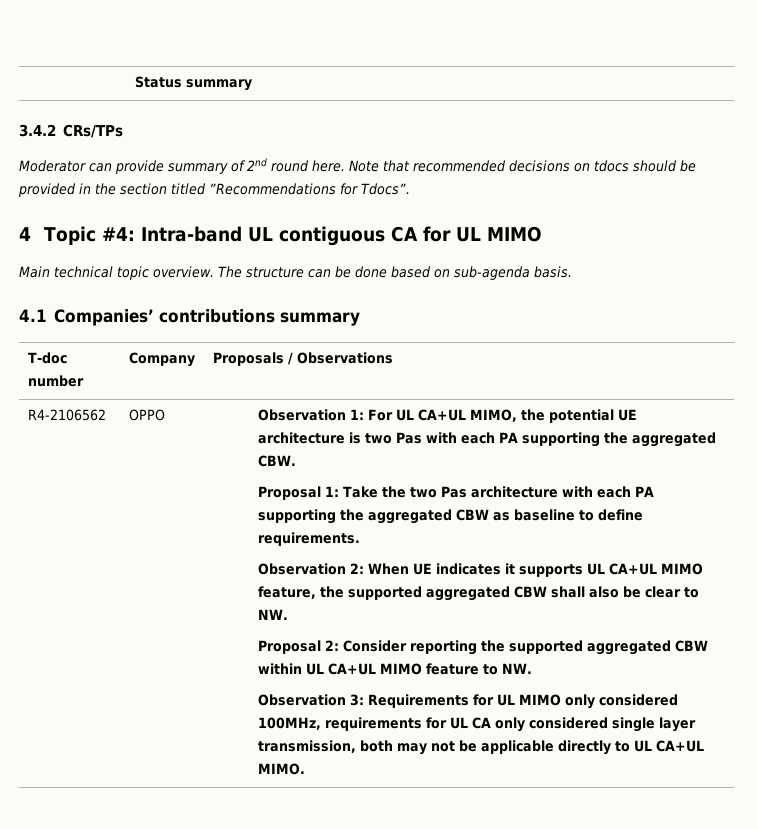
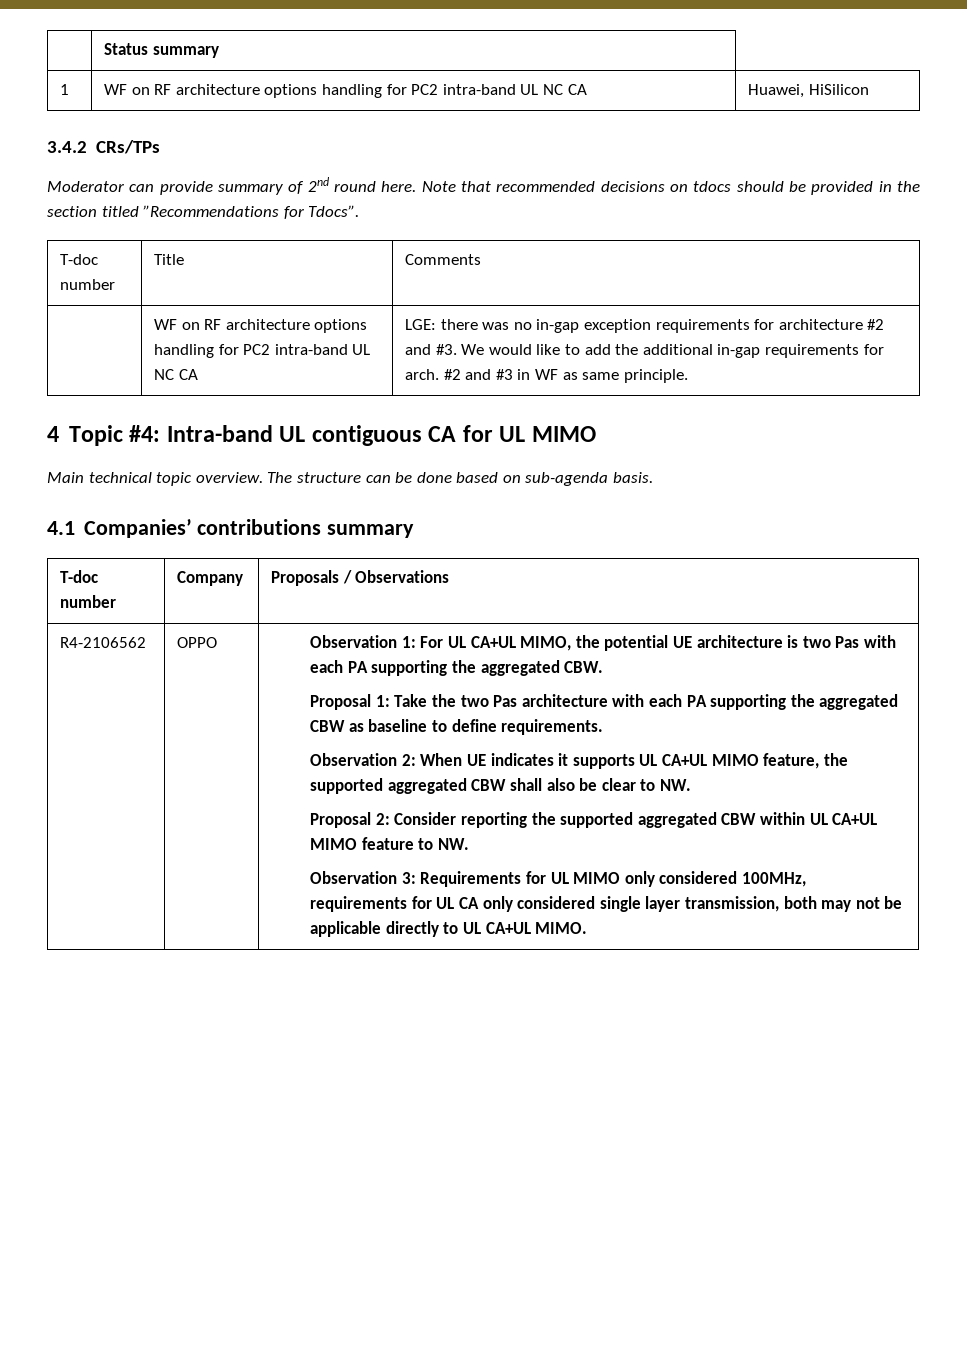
+ 1 | WF on RF architecture options handling for PC2 intra-band UL NC CA | Huawei, HiSilicon
+ T-doc number | Title | Comments
+ | WF on RF architecture options handling for PC2 intra-band UL NC CA | LGE: there was no in-gap exception requirements for architecture #2 and #3. We would like to add the additional in-gap requirements for arch. #2 and #3 in WF as same principle.

